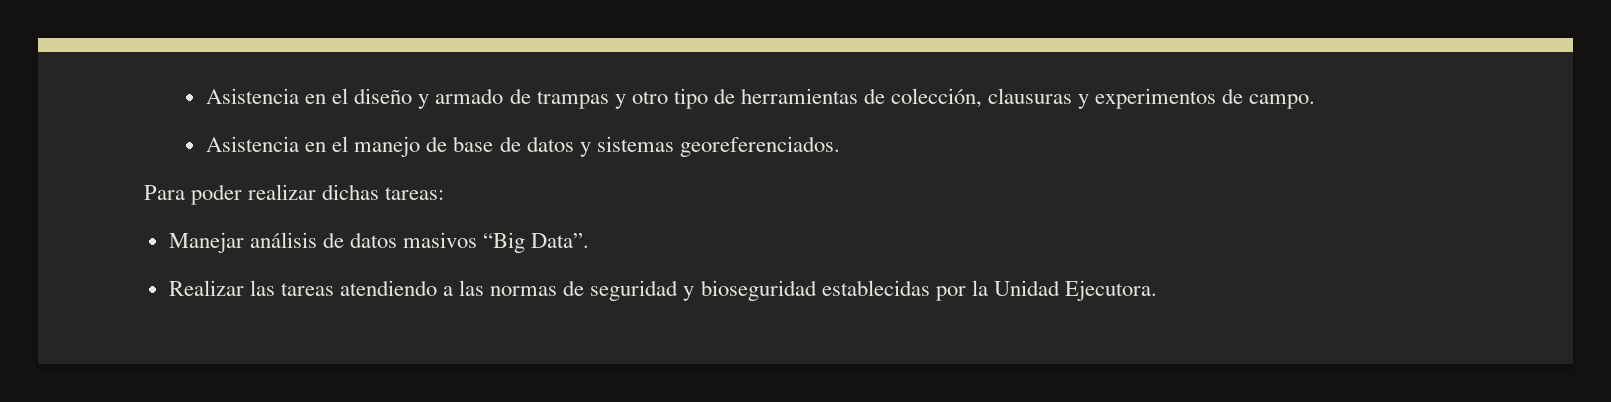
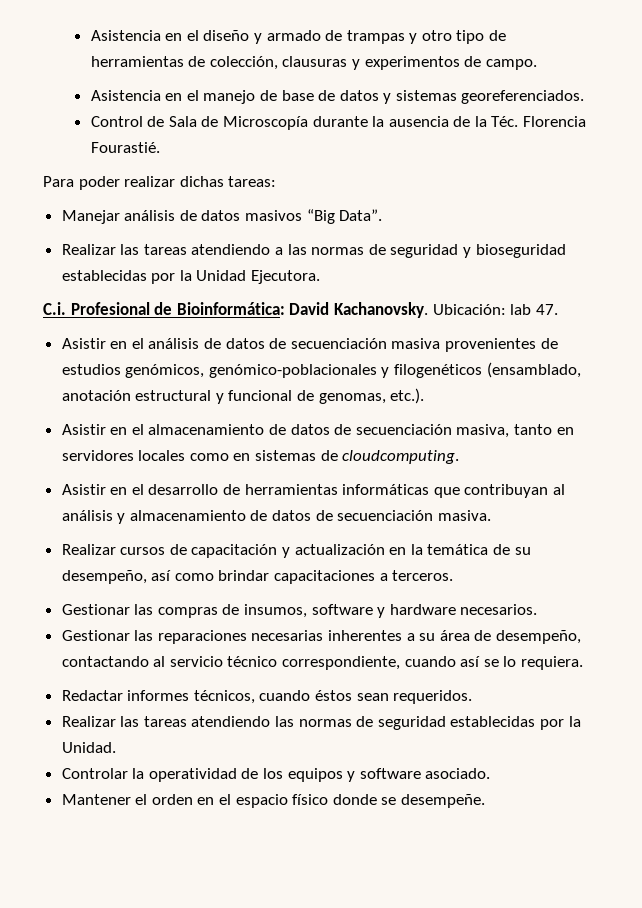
+ Control de Sala de Microscopía durante la ausencia de la Téc. Florencia Fourastié.
+ C.i. Profesional de Bioinformática: David Kachanovsky. Ubicación: lab 47.
+ Asistir en el análisis de datos de secuenciación masiva provenientes de estudios genómicos, genómico-poblacionales y filogenéticos (ensamblado, anotación estructural y funcional de genomas, etc.).
+ Asistir en el almacenamiento de datos de secuenciación masiva, tanto en servidores locales como en sistemas de cloudcomputing.
+ Asistir en el desarrollo de herramientas informáticas que contribuyan al análisis y almacenamiento de datos de secuenciación masiva.
+ Realizar cursos de capacitación y actualización en la temática de su desempeño, así como brindar capacitaciones a terceros.
+ Gestionar las compras de insumos, software y hardware necesarios.
+ Gestionar las reparaciones necesarias inherentes a su área de desempeño, contactando al servicio técnico correspondiente, cuando así se lo requiera.
+ Redactar informes técnicos, cuando éstos sean requeridos.
+ Realizar las tareas atendiendo las normas de seguridad establecidas por la Unidad.
+ Controlar la operatividad de los equipos y software asociado.
+ Mantener el orden en el espacio físico donde se desempeñe.

